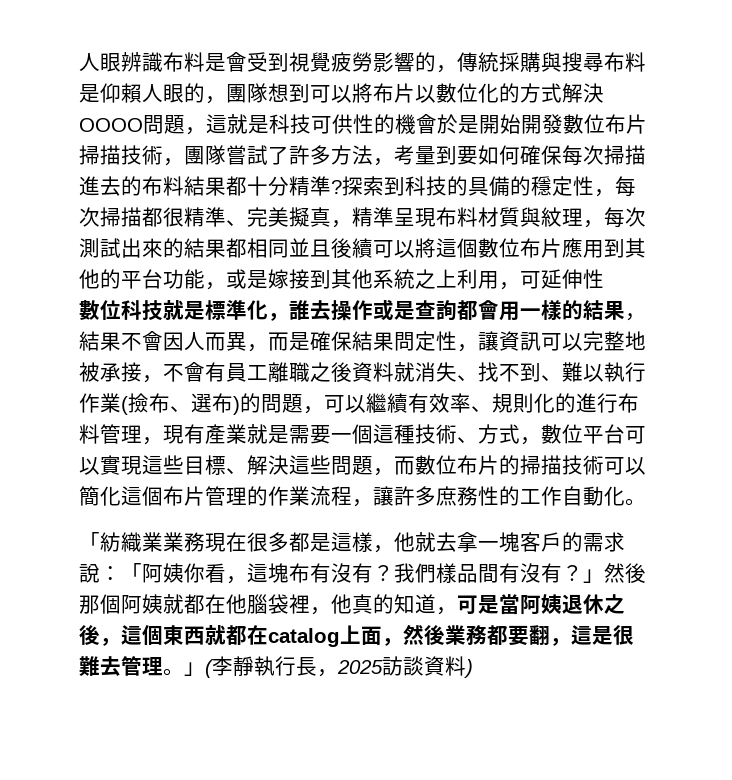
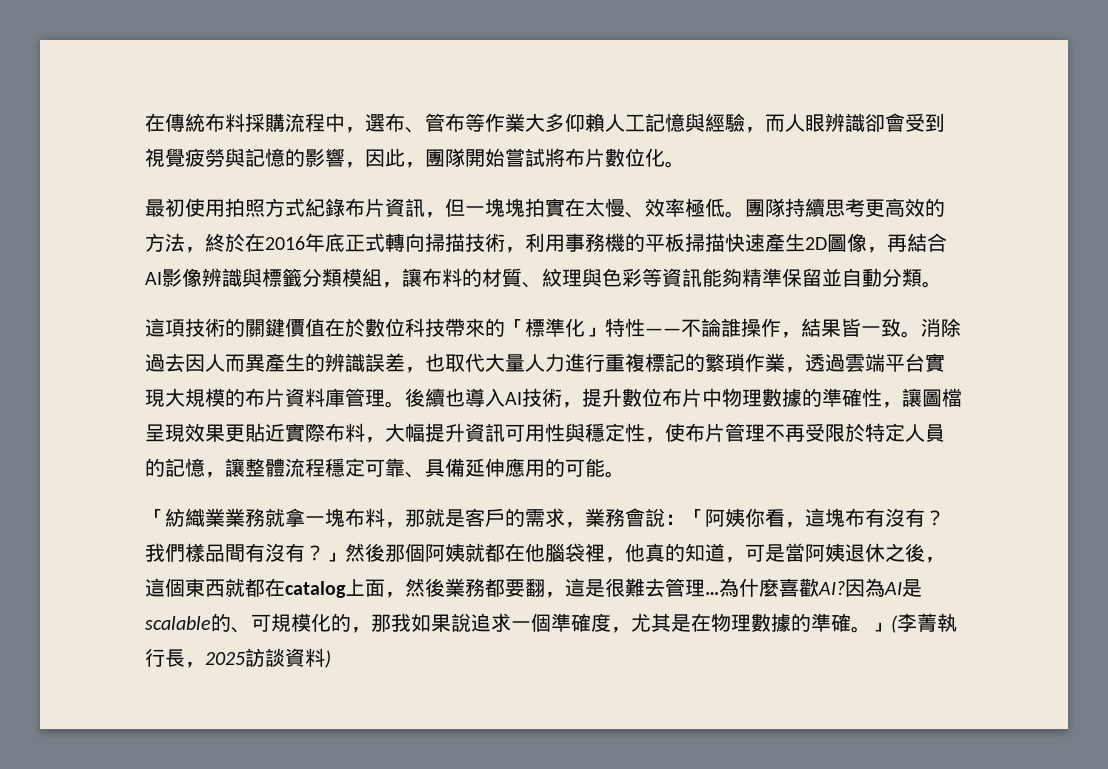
- 人眼辨識布料是會受到視覺疲勞影響的，傳統採購與搜尋布料是仰賴人眼的，團隊想到可以將布片以數位化的方式解決OOOO問題，這就是科技可供性的機會於是開始開發數位布片掃描技術，團隊嘗試了許多方法，考量到要如何確保每次掃描進去的布料結果都十分精準?探索到科技的具備的穩定性，每次掃描都很精準、完美擬真，精準呈現布料材質與紋理，每次測試出來的結果都相同並且後續可以將這個數位布片應用到其他的平台功能，或是嫁接到其他系統之上利用，可延伸性
- 數位科技就是標準化，誰去操作或是查詢都會用一樣的結果，結果不會因人而異，而是確保結果問定性，讓資訊可以完整地被承接，不會有員工離職之後資料就消失、找不到、難以執行作業(撿布、選布)的問題，可以繼續有效率、規則化的進行布料管理，現有產業就是需要一個這種技術、方式，數位平台可以實現這些目標、解決這些問題，而數位布片的掃描技術可以簡化這個布片管理的作業流程，讓許多庶務性的工作自動化。
- 「紡織業業務現在很多都是這樣，他就去拿一塊客戶的需求說：「阿姨你看，這塊布有沒有？
+ 在傳統布料採購流程中，選布、管布等作業大多仰賴人工記憶與經驗，而人眼辨識卻會受到視覺疲勞與記憶的影響，因此，團隊開始嘗試將布片數位化。
+ 最初使用拍照方式紀錄布片資訊，但一塊塊拍實在太慢、效率極低。團隊持續思考更高效的方法，終於在2016年底正式轉向掃描技術，利用事務機的平板掃描快速產生2D圖像，再結合AI影像辨識與標籤分類模組，讓布料的材質、紋理與色彩等資訊能夠精準保留並自動分類。
+ 這項技術的關鍵價值在於數位科技帶來的「標準化」特性——不論誰操作，結果皆一致。消除過去因人而異產生的辨識誤差，也取代大量人力進行重複標記的繁瑣作業，透過雲端平台實現大規模的布片資料庫管理。後續也導入AI技術，提升數位布片中物理數據的準確性，讓圖檔呈現效果更貼近實際布料，大幅提升資訊可用性與穩定性，使布片管理不再受限於特定人員的記憶，讓整體流程穩定可靠、具備延伸應用的可能。
+ 「紡織業業務就拿一塊布料，那就是客戶的需求，業務會說：「阿姨你看，這塊布有沒有？
- 我們樣品間有沒有？」然後那個阿姨就都在他腦袋裡，他真的知道，可是當阿姨退休之後，這個東西就都在catalog上面，然後業務都要翻，這是很難去管理。」(李靜執行長，2025訪談資料)
+ 我們樣品間有沒有？」然後那個阿姨就都在他腦袋裡，他真的知道，可是當阿姨退休之後，這個東西就都在catalog上面，然後業務都要翻，這是很難去管理…為什麼喜歡AI?因為AI是scalable的、可規模化的，那我如果說追求一個準確度，尤其是在物理數據的準確。」(李菁執行長，2025訪談資料)

